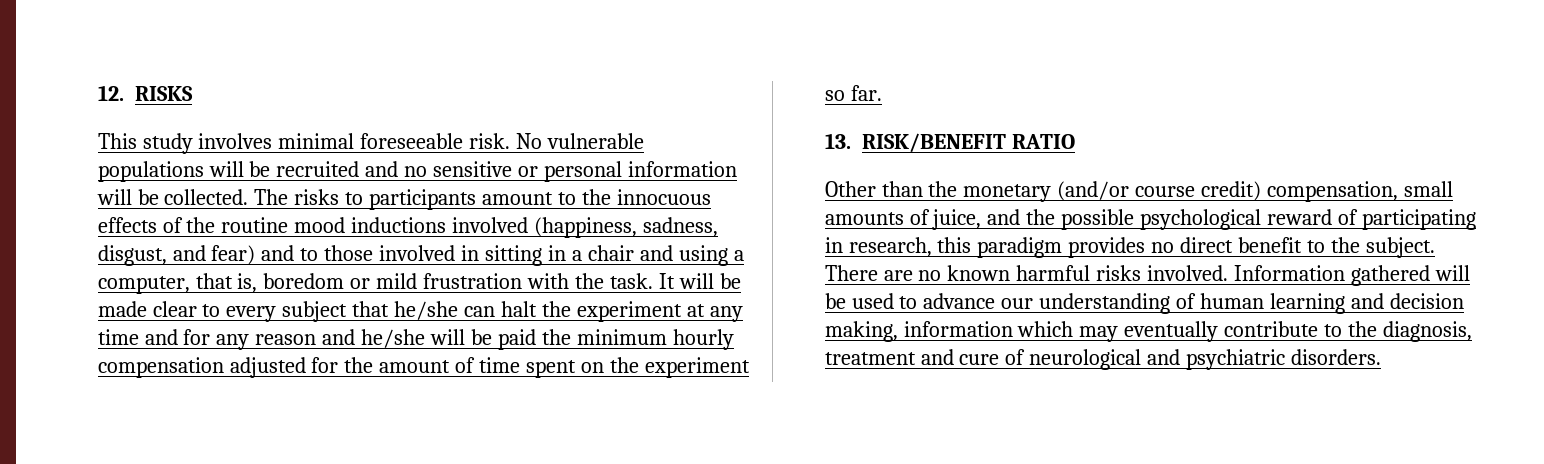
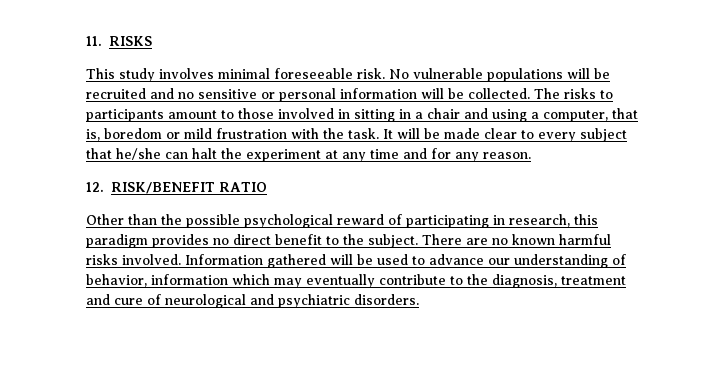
- 12. RISKS
+ 11. RISKS
- The risks to participants amount to the innocuous effects of the routine mood inductions involved (happiness, sadness, disgust, and fear) and to those involved in sitting in a chair and using a computer, that is, boredom or mild frustration with the task.
+ The risks to participants amount to those involved in sitting in a chair and using a computer, that is, boredom or mild frustration with the task.
- It will be made clear to every subject that he/she can halt the experiment at any time and for any reason and he/she will be paid the minimum hourly compensation adjusted for the amount of time spent on the experiment so far.
- 13. RISK/BENEFIT RATIO
+ It will be made clear to every subject that he/she can halt the experiment at any time and for any reason.
+ 12. RISK/BENEFIT RATIO
- Other than the monetary (and/or course credit) compensation, small amounts of juice, and the possible psychological reward of participating in research, this paradigm provides no direct benefit to the subject.
+ Other than the possible psychological reward of participating in research, this paradigm provides no direct benefit to the subject.
- Information gathered will be used to advance our understanding of human learning and decision making, information which may eventually contribute to the diagnosis, treatment and cure of neurological and psychiatric disorders.
+ Information gathered will be used to advance our understanding of behavior, information which may eventually contribute to the diagnosis, treatment and cure of neurological and psychiatric disorders.

